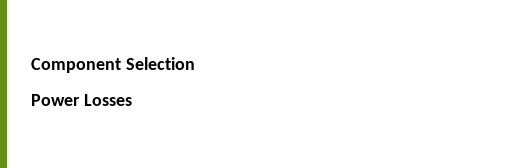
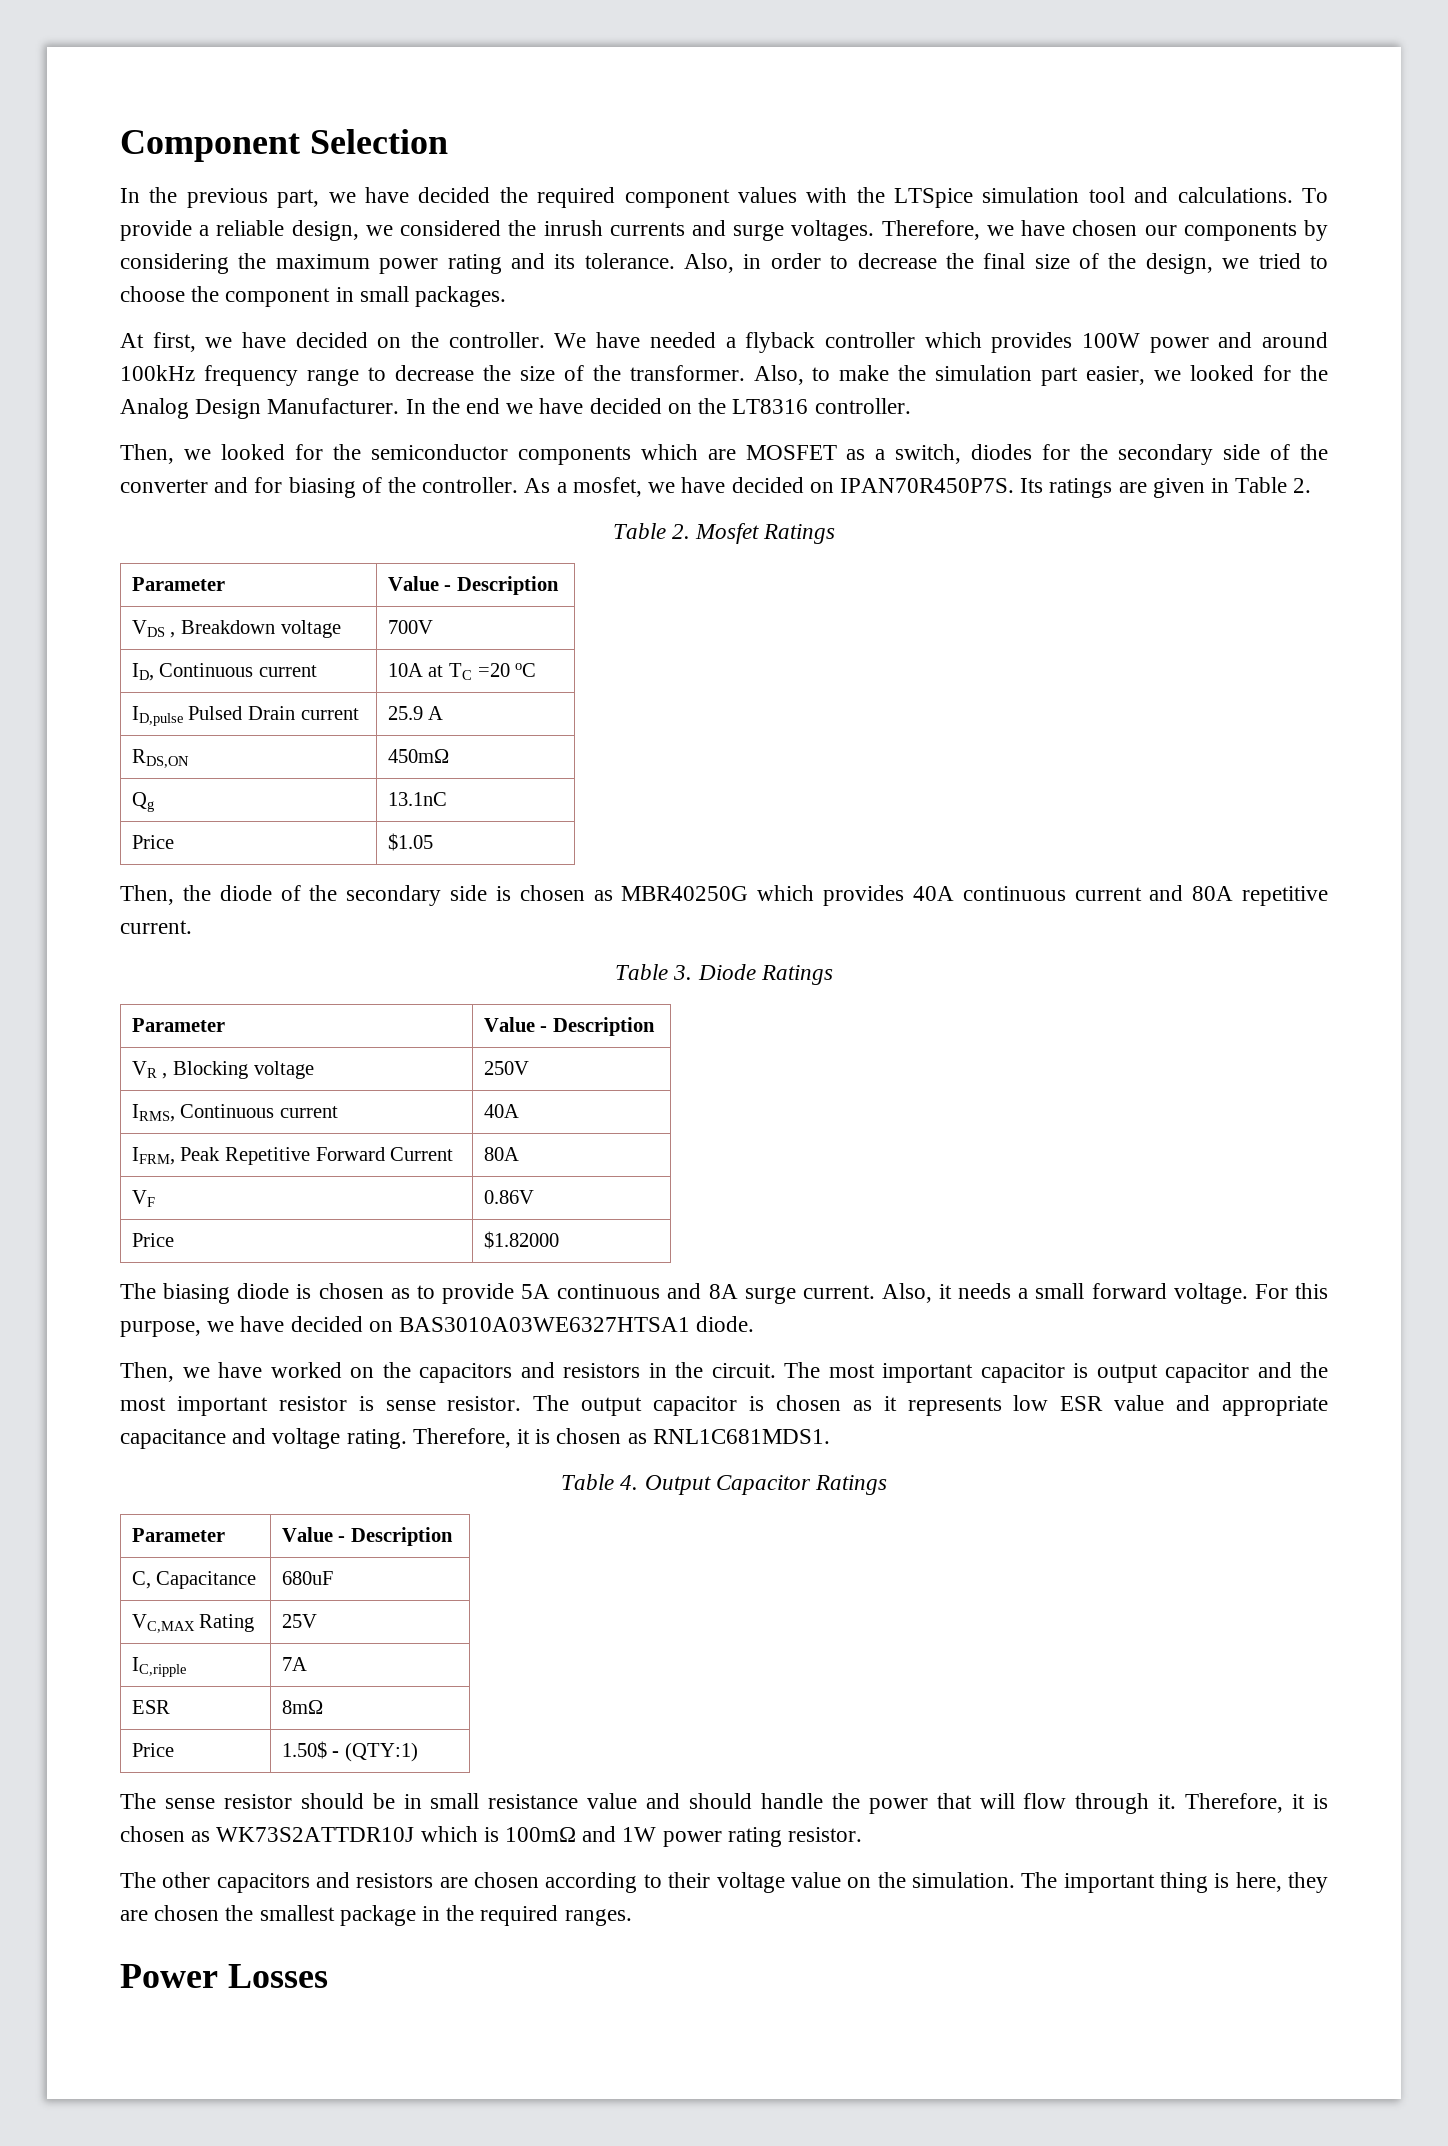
+ In the previous part, we have decided the required component values with the LTSpice simulation tool and calculations. To provide a reliable design, we considered the inrush currents and surge voltages. Therefore, we have chosen our components by considering the maximum power rating and its tolerance. Also, in order to decrease the final size of the design, we tried to choose the component in small packages.
+ At first, we have decided on the controller. We have needed a flyback controller which provides 100W power and around 100kHz frequency range to decrease the size of the transformer. Also, to make the simulation part easier, we looked for the Analog Design Manufacturer. In the end we have decided on the LT8316 controller.
+ Then, we looked for the semiconductor components which are MOSFET as a switch, diodes for the secondary side of the converter and for biasing of the controller. As a mosfet, we have decided on IPAN70R450P7S. Its ratings are given in Table 2.
+ Table 2. Mosfet Ratings
+ Parameter | Value - Description
+ VDS , Breakdown voltage | 700V
+ ID, Continuous current | 10A at TC =20 oC
+ ID,pulse Pulsed Drain current | 25.9 A
+ RDS,ON | 450mΩ
+ Qg | 13.1nC
+ Price | $1.05
+ Then, the diode of the secondary side is chosen as MBR40250G which provides 40A continuous current and 80A repetitive current.
+ Table 3. Diode Ratings
+ Parameter | Value - Description
+ VR , Blocking voltage | 250V
+ IRMS, Continuous current | 40A
+ IFRM, Peak Repetitive Forward Current | 80A
+ VF | 0.86V
+ Price | $1.82000
+ The biasing diode is chosen as to provide 5A continuous and 8A surge current. Also, it needs a small forward voltage. For this purpose, we have decided on BAS3010A03WE6327HTSA1 diode.
+ Then, we have worked on the capacitors and resistors in the circuit. The most important capacitor is output capacitor and the most important resistor is sense resistor. The output capacitor is chosen as it represents low ESR value and appropriate capacitance and voltage rating. Therefore, it is chosen as RNL1C681MDS1.
+ Table 4. Output Capacitor Ratings
+ Parameter | Value - Description
+ C, Capacitance | 680uF
+ VC,MAX Rating | 25V
+ IC,ripple | 7A
+ ESR | 8mΩ
+ Price | 1.50$ - (QTY:1)
+ The sense resistor should be in small resistance value and should handle the power that will flow through it. Therefore, it is chosen as WK73S2ATTDR10J which is 100mΩ and 1W power rating resistor.
+ The other capacitors and resistors are chosen according to their voltage value on the simulation. The important thing is here, they are chosen the smallest package in the required ranges.

